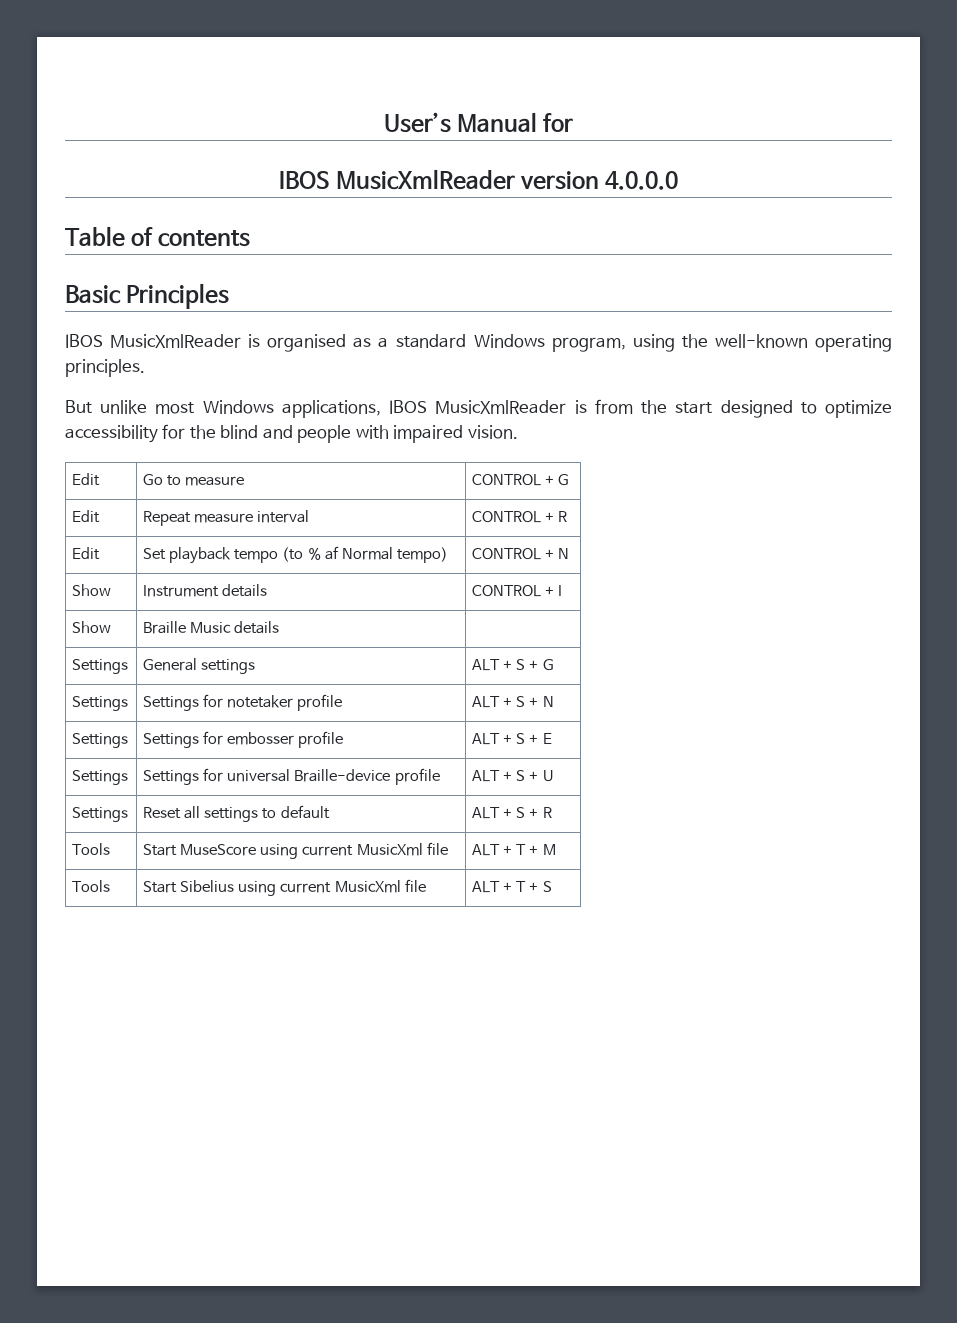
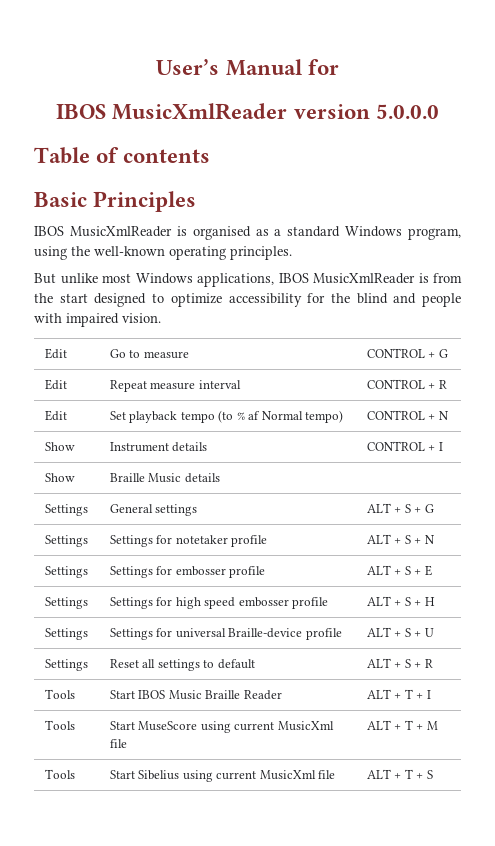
- IBOS MusicXmlReader version 4.0.0.0
+ IBOS MusicXmlReader version 5.0.0.0
+ Settings | Settings for high speed embosser profile | ALT + S + H
+ Tools | Start IBOS Music Braille Reader | ALT + T + I

